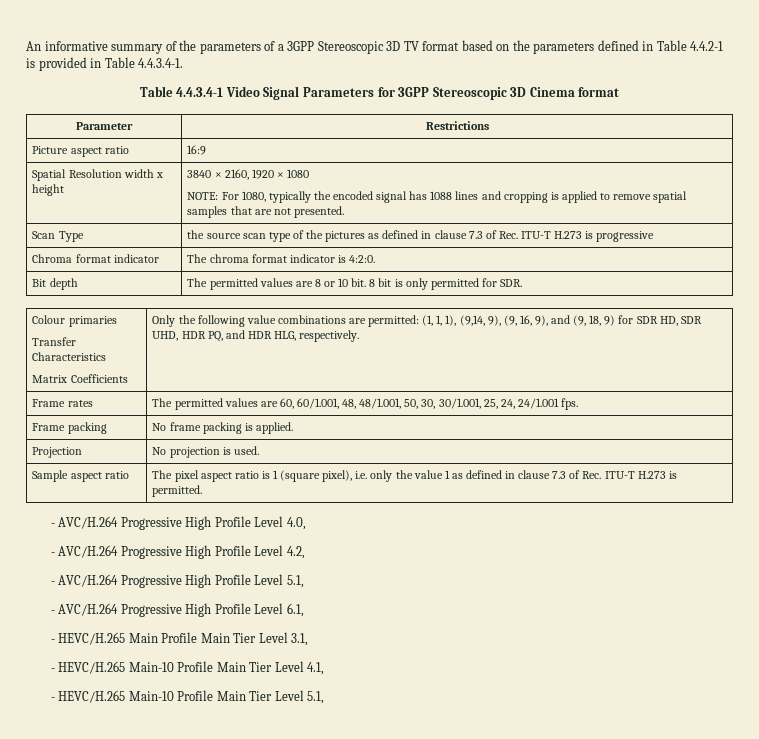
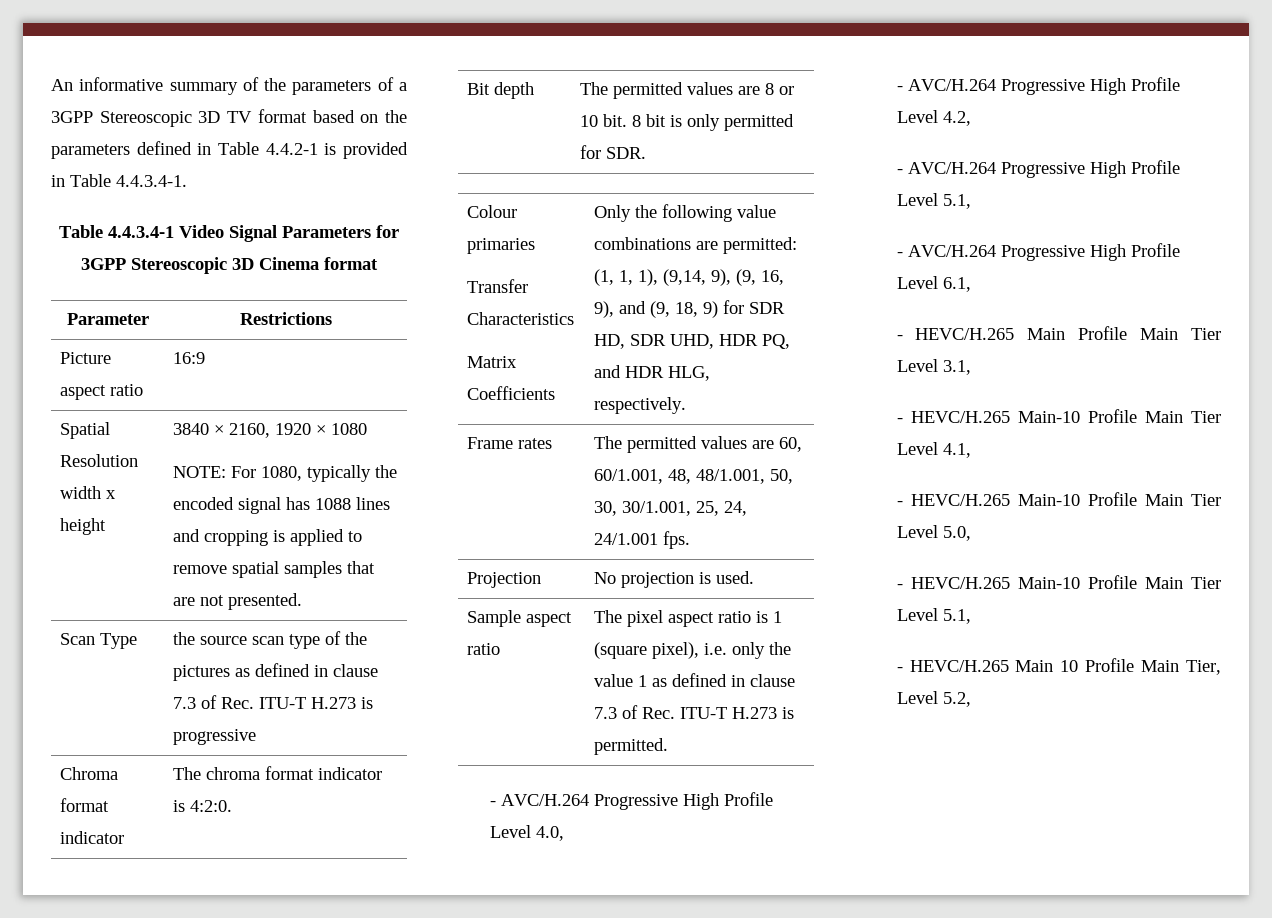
- Frame packing | No frame packing is applied.
+ - HEVC/H.265 Main-10 Profile Main Tier Level 5.0,
+ - HEVC/H.265 Main 10 Profile Main Tier, Level 5.2,

